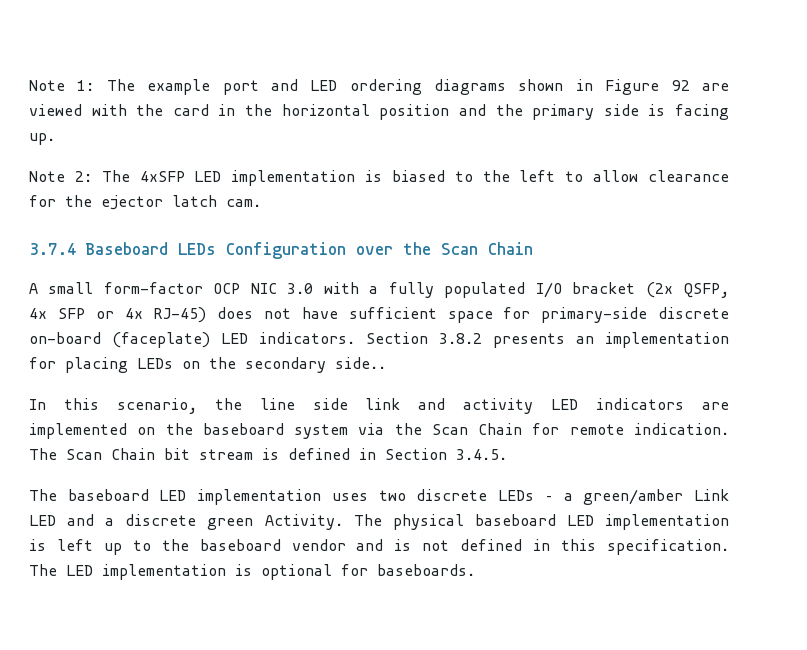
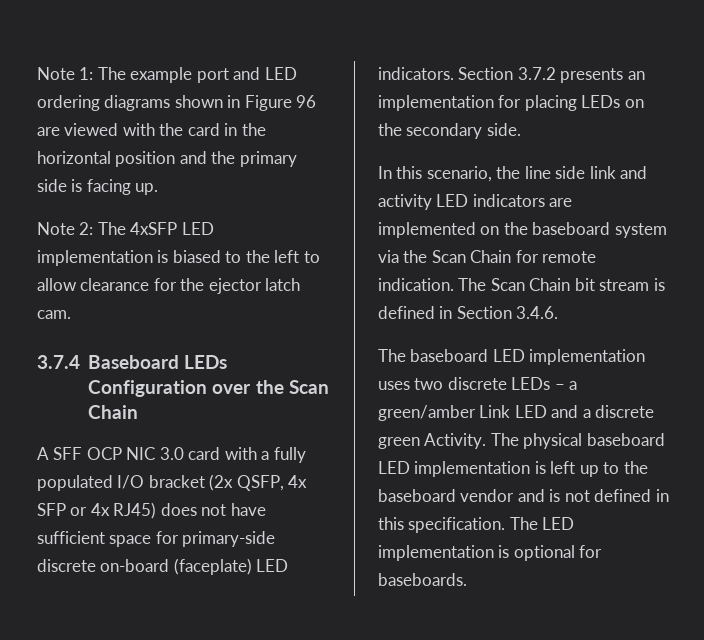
- Note 1: The example port and LED ordering diagrams shown in Figure 92 are viewed with the card in the horizontal position and the primary side is facing up.
+ Note 1: The example port and LED ordering diagrams shown in Figure 96 are viewed with the card in the horizontal position and the primary side is facing up.
- A small form-factor OCP NIC 3.0 with a fully populated I/O bracket (2x QSFP, 4x SFP or 4x RJ-45) does not have sufficient space for primary-side discrete on-board (faceplate) LED indicators.
+ A SFF OCP NIC 3.0 card with a fully populated I/O bracket (2x QSFP, 4x SFP or 4x RJ45) does not have sufficient space for primary-side discrete on-board (faceplate) LED indicators.
- Section 3.8.2 presents an implementation for placing LEDs on the secondary side..
+ Section 3.7.2 presents an implementation for placing LEDs on the secondary side.
- The Scan Chain bit stream is defined in Section 3.4.5.
+ The Scan Chain bit stream is defined in Section 3.4.6.

